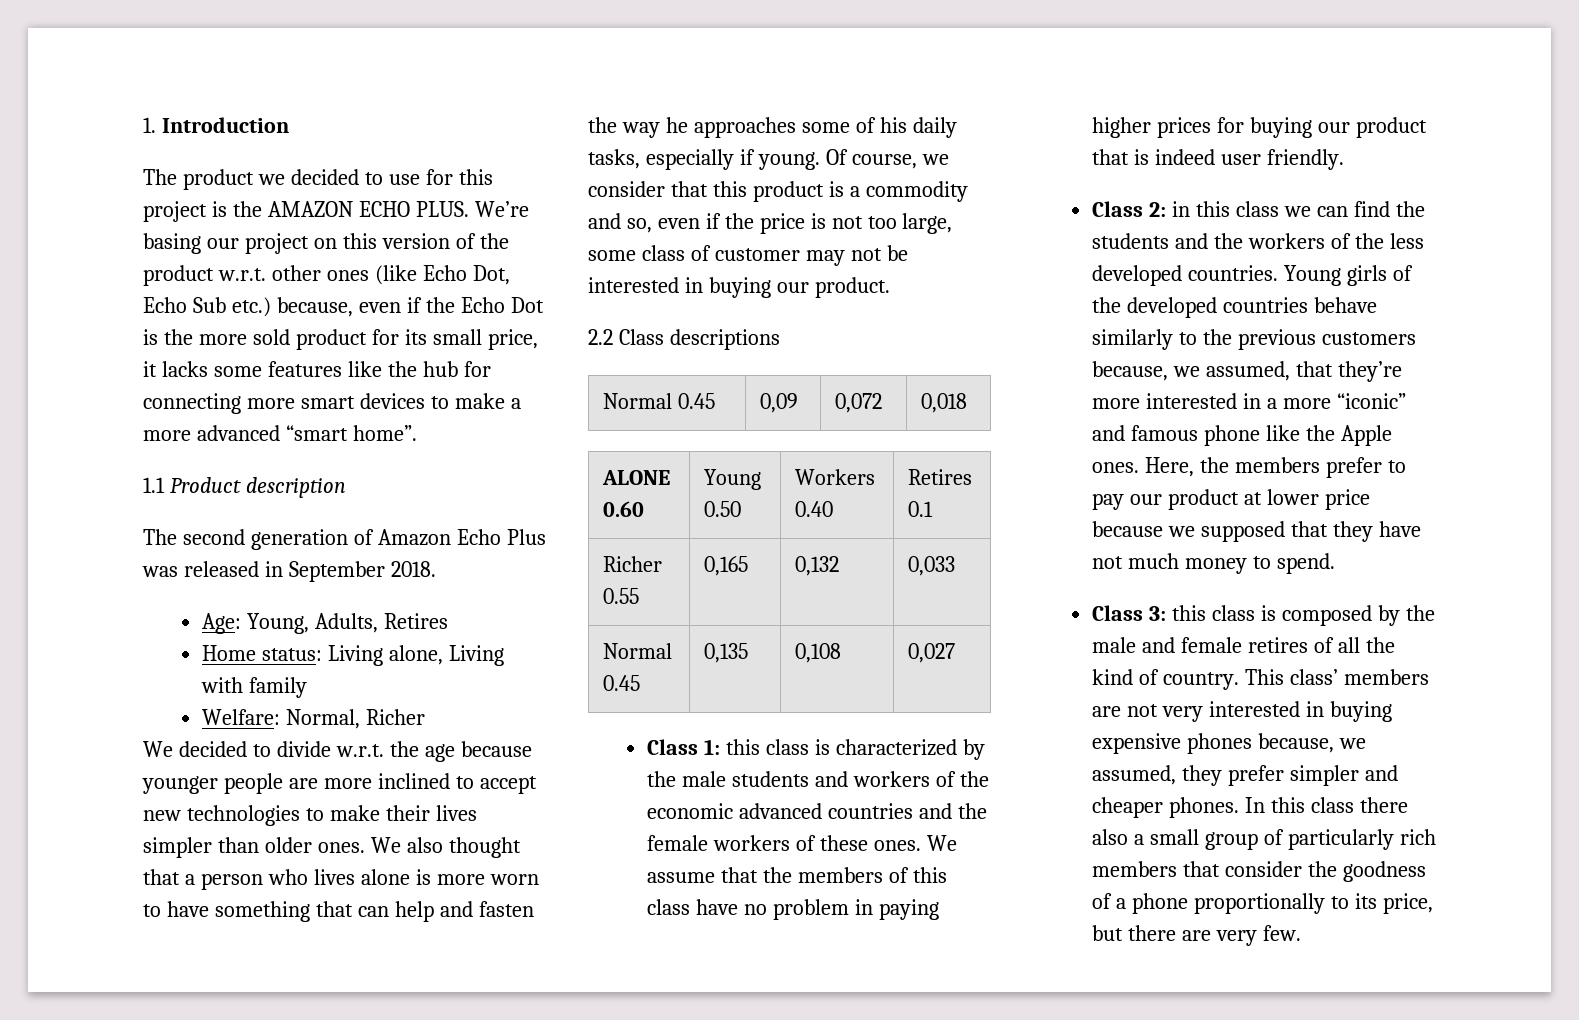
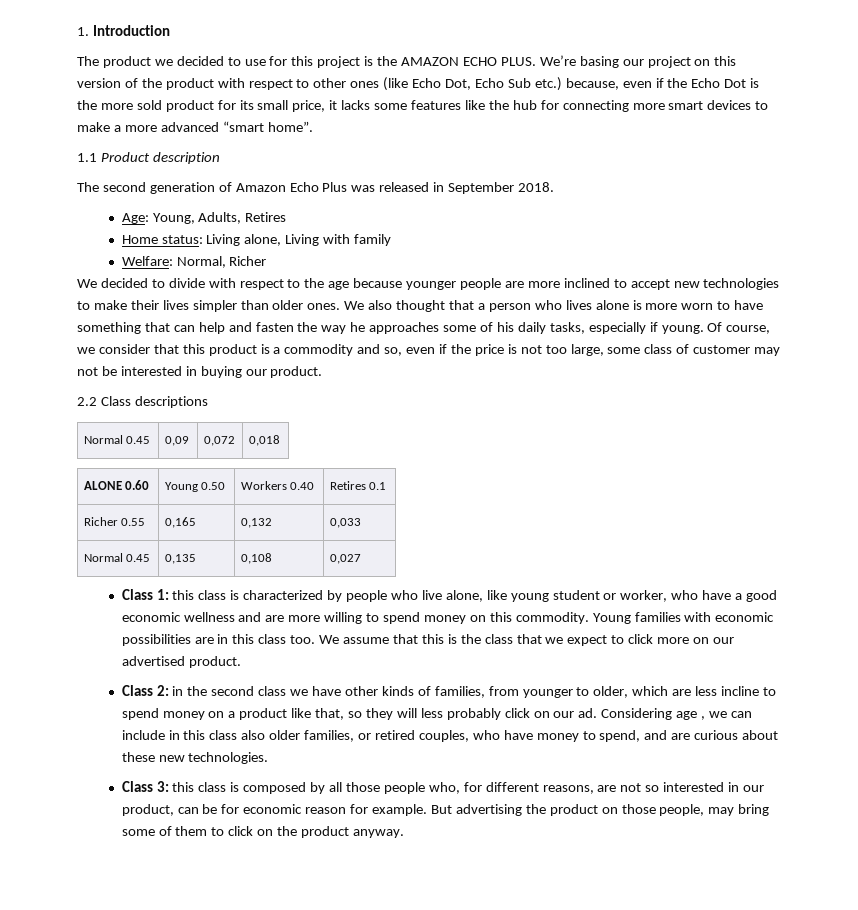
- We’re basing our project on this version of the product w.r.t. other ones (like Echo Dot, Echo Sub etc.) because, even if the Echo Dot is the more sold product for its small price, it lacks some features like the hub for connecting more smart devices to make a more advanced “smart home”.
+ We’re basing our project on this version of the product with respect to other ones (like Echo Dot, Echo Sub etc.) because, even if the Echo Dot is the more sold product for its small price, it lacks some features like the hub for connecting more smart devices to make a more advanced “smart home”.
- We decided to divide w.r.t. the age because younger people are more inclined to accept new technologies to make their lives simpler than older ones.
+ We decided to divide with respect to the age because younger people are more inclined to accept new technologies to make their lives simpler than older ones.
- Class 1: this class is characterized by the male students and workers of the economic advanced countries and the female workers of these ones. We assume that the members of this class have no problem in paying higher prices for buying our product that is indeed user friendly.
- Class 2: in this class we can find the students and the workers of the less developed countries. Young girls of the developed countries behave similarly to the previous customers because, we assumed, that they’re more interested in a more “iconic” and famous phone like the Apple ones. Here, the members prefer to pay our product at lower price because we supposed that they have not much money to spend.
+ Class 1: this class is characterized by people who live alone, like young student or worker, who have a good economic wellness and are more willing to spend money on this commodity. Young families with economic possibilities are in this class too. We assume that this is the class that we expect to click more on our advertised product.
+ Class 2: in the second class we have other kinds of families, from younger to older, which are less incline to spend money on a product like that, so they will less probably click on our ad. Considering age , we can include in this class also older families, or retired couples, who have money to spend, and are curious about these new technologies.
- Class 3: this class is composed by the male and female retires of all the kind of country. This class’ members are not very interested in buying expensive phones because, we assumed, they prefer simpler and cheaper phones. In this class there also a small group of particularly rich members that consider the goodness of a phone proportionally to its price, but there are very few.
+ Class 3: this class is composed by all those people who, for different reasons, are not so interested in our product, can be for economic reason for example. But advertising the product on those people, may bring some of them to click on the product anyway.

